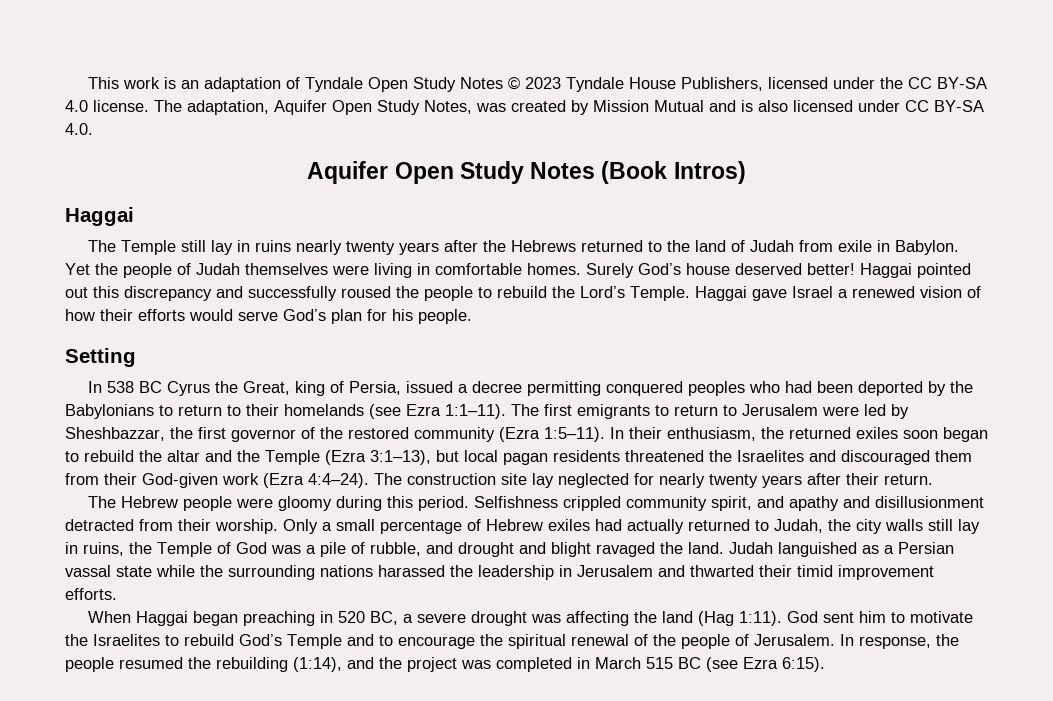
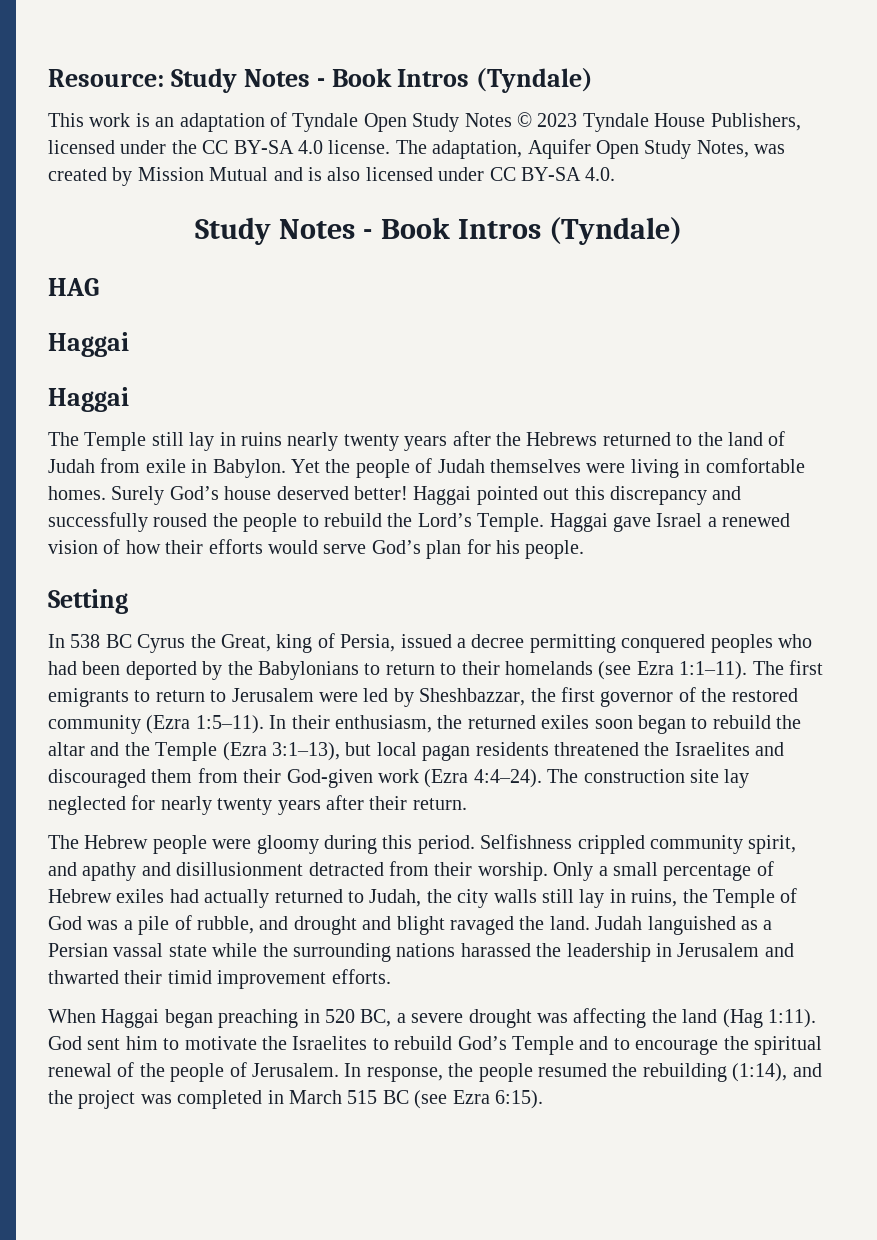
+ Resource: Study Notes - Book Intros (Tyndale)
  The adaptation, Aquifer Open Study Notes, was created by Mission Mutual and is also licensed under CC BY-SA 4.0.
- Aquifer Open Study Notes (Book Intros)
+ Study Notes - Book Intros (Tyndale)
+ HAG
+ Haggai

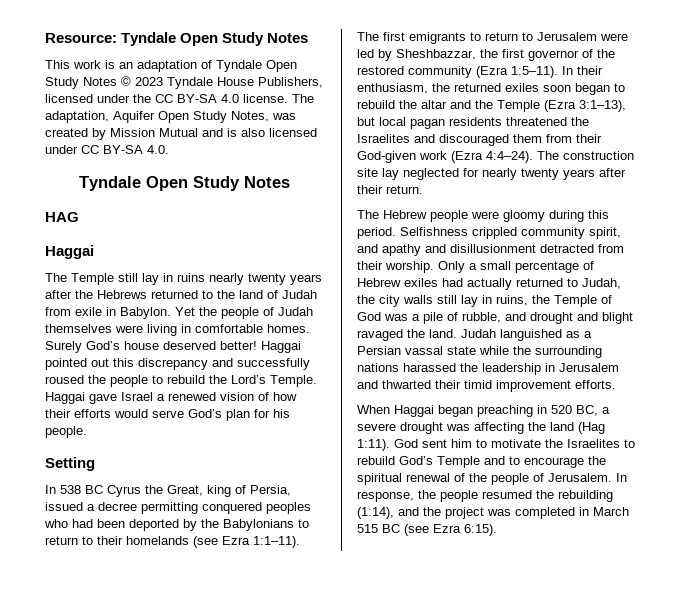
- Resource: Study Notes - Book Intros (Tyndale)
+ Resource: Tyndale Open Study Notes
  The adaptation, Aquifer Open Study Notes, was created by Mission Mutual and is also licensed under CC BY-SA 4.0.
- Study Notes - Book Intros (Tyndale)
+ Tyndale Open Study Notes
  HAG
- Haggai

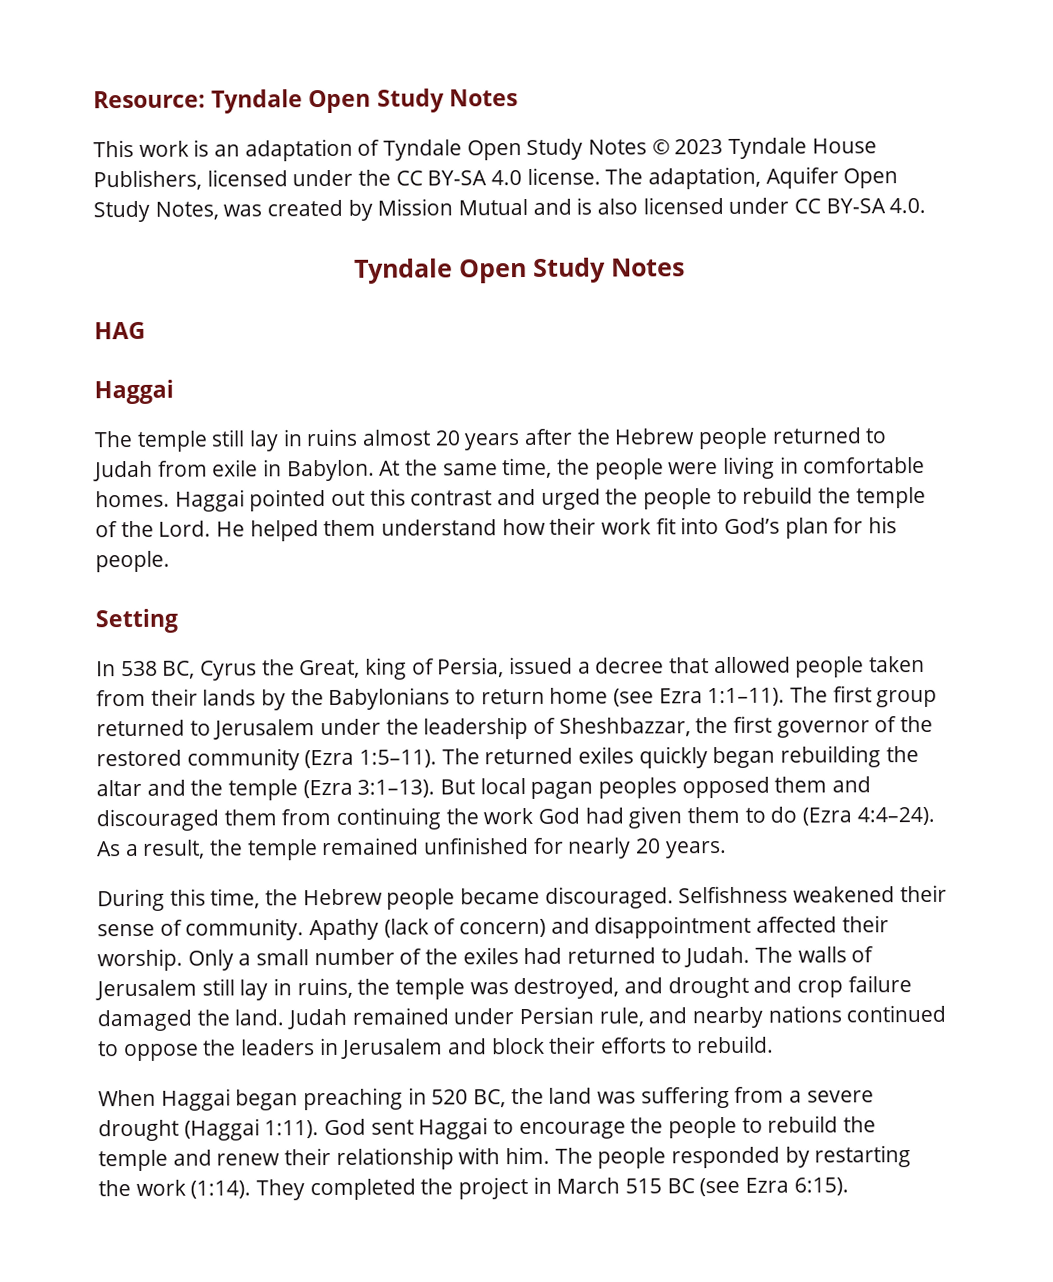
- The Temple still lay in ruins nearly twenty years after the Hebrews returned to the land of Judah from exile in Babylon.
+ The temple still lay in ruins almost 20 years after the Hebrew people returned to Judah from exile in Babylon.
- Yet the people of Judah themselves were living in comfortable homes.
+ At the same time, the people were living in comfortable homes.
- Surely God’s house deserved better! Haggai pointed out this discrepancy and successfully roused the people to rebuild the Lord’s Temple. Haggai gave Israel a renewed vision of how their efforts would serve God’s plan for his people.
+ Haggai pointed out this contrast and urged the people to rebuild the temple of the Lord. He helped them understand how their work fit into God’s plan for his people.
- In 538 BC Cyrus the Great, king of Persia, issued a decree permitting conquered peoples who had been deported by the Babylonians to return to their homelands (see Ezra 1:1–11).
+ In 538 BC, Cyrus the Great, king of Persia, issued a decree that allowed people taken from their lands by the Babylonians to return home (see Ezra 1:1–11).
- The first emigrants to return to Jerusalem were led by Sheshbazzar, the first governor of the restored community (Ezra 1:5–11).
+ The first group returned to Jerusalem under the leadership of Sheshbazzar, the first governor of the restored community (Ezra 1:5–11).
- In their enthusiasm, the returned exiles soon began to rebuild the altar and the Temple (Ezra 3:1–13), but local pagan residents threatened the Israelites and discouraged them from their God-given work (Ezra 4:4–24). The construction site lay neglected for nearly twenty years after their return.
- The Hebrew people were gloomy during this period. Selfishness crippled community spirit, and apathy and disillusionment detracted from their worship.
+ The returned exiles quickly began rebuilding the altar and the temple (Ezra 3:1–13). But local pagan peoples opposed them and discouraged them from continuing the work God had given them to do (Ezra 4:4–24). As a result, the temple remained unfinished for nearly 20 years.
+ During this time, the Hebrew people became discouraged. Selfishness weakened their sense of community. Apathy (lack of concern) and disappointment affected their worship.
- Only a small percentage of Hebrew exiles had actually returned to Judah, the city walls still lay in ruins, the Temple of God was a pile of rubble, and drought and blight ravaged the land. Judah languished as a Persian vassal state while the surrounding nations harassed the leadership in Jerusalem and thwarted their timid improvement efforts.
+ Only a small number of the exiles had returned to Judah. The walls of Jerusalem still lay in ruins, the temple was destroyed, and drought and crop failure damaged the land. Judah remained under Persian rule, and nearby nations continued to oppose the leaders in Jerusalem and block their efforts to rebuild.
- When Haggai began preaching in 520 BC, a severe drought was affecting the land (Hag 1:11). God sent him to motivate the Israelites to rebuild God’s Temple and to encourage the spiritual renewal of the people of Jerusalem. In response, the people resumed the rebuilding (1:14), and the project was completed in March 515 BC (see Ezra 6:15).
+ When Haggai began preaching in 520 BC, the land was suffering from a severe drought (Haggai 1:11). God sent Haggai to encourage the people to rebuild the temple and renew their relationship with him. The people responded by restarting the work (1:14). They completed the project in March 515 BC (see Ezra 6:15).

